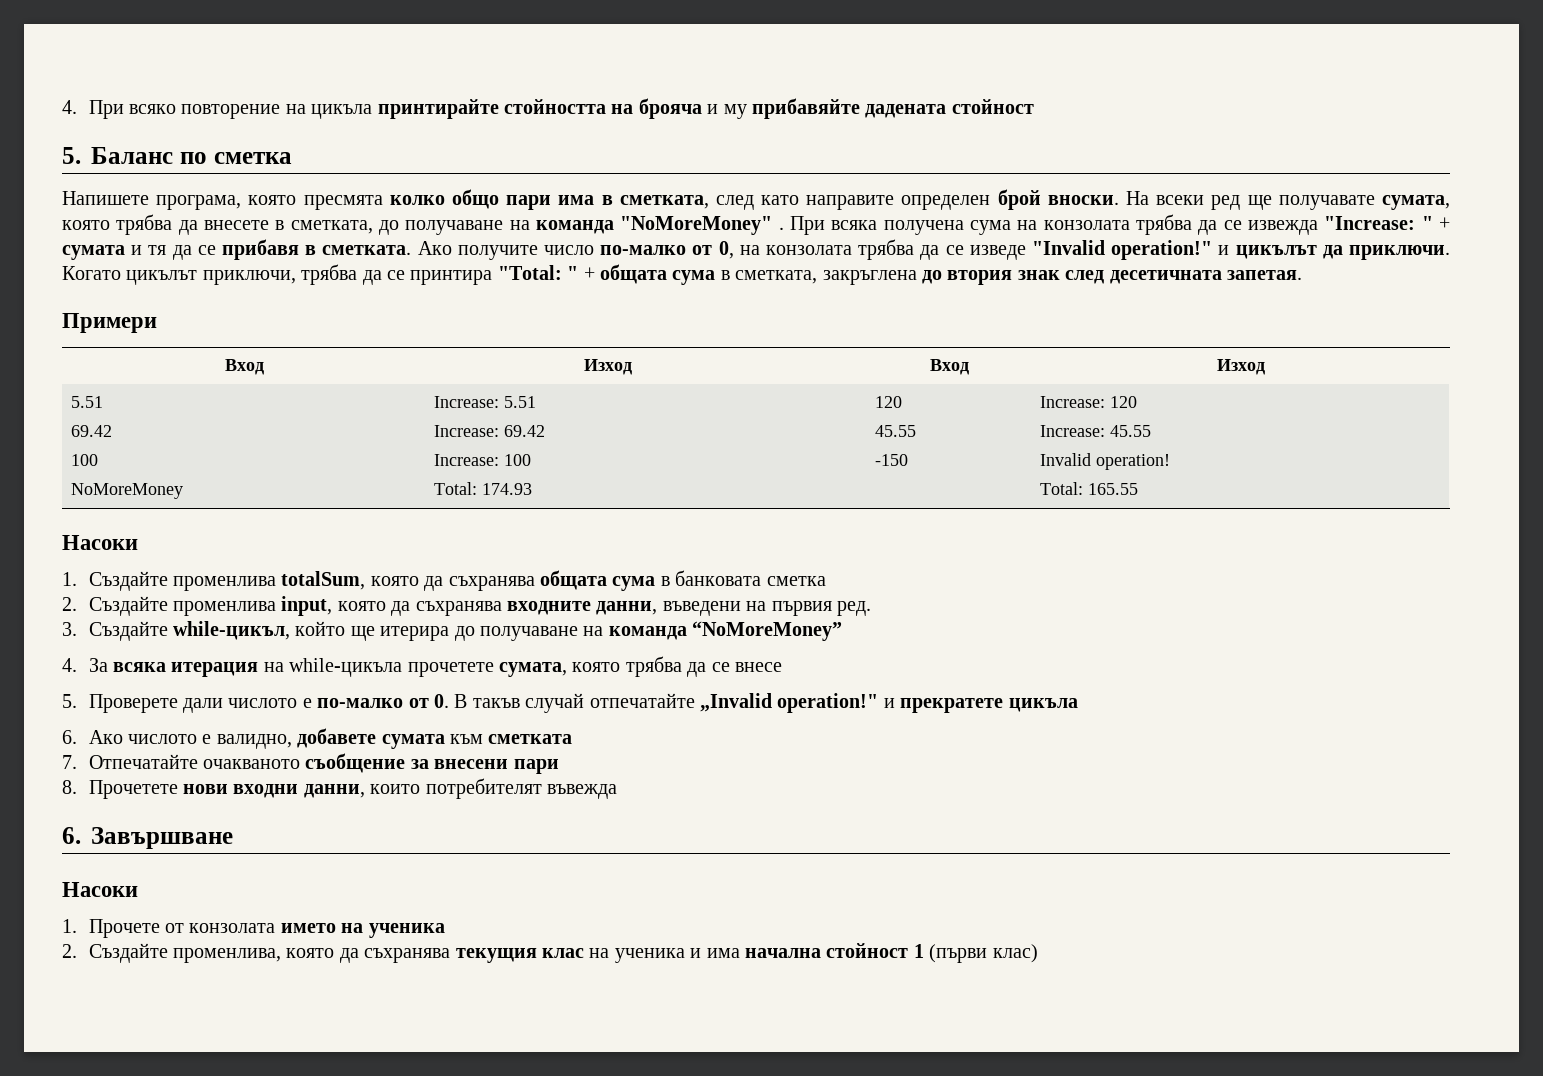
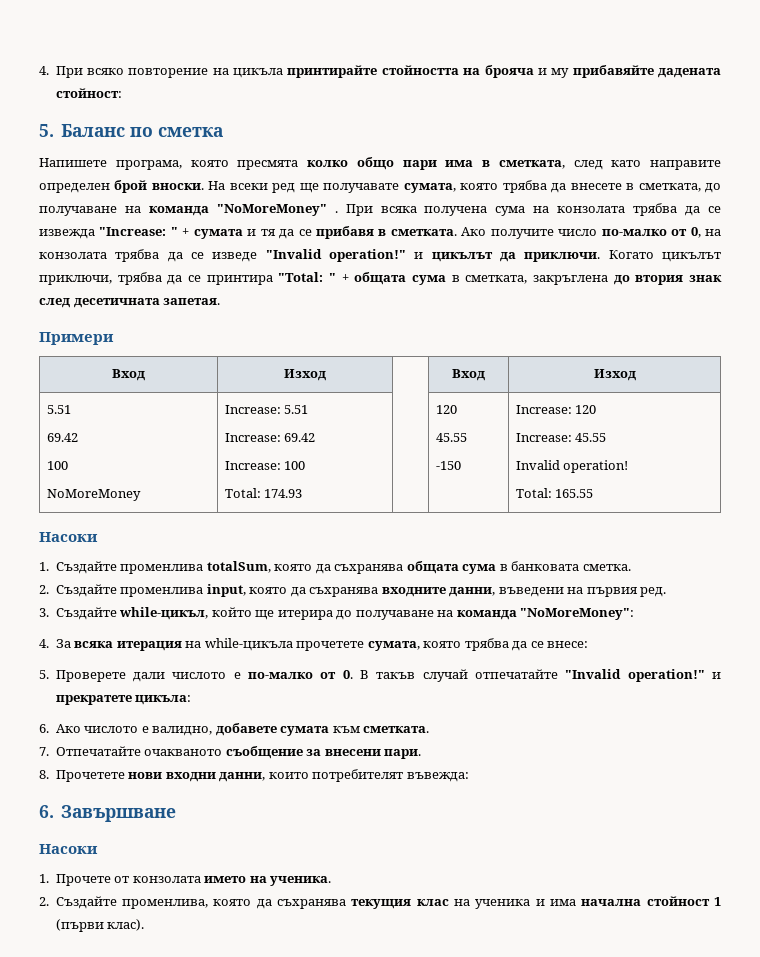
- 4. При всяко повторение на цикъла принтирайте стойността на брояча и му прибавяйте дадената стойност
+ 4. При всяко повторение на цикъла принтирайте стойността на брояча и му прибавяйте дадената стойност:
- 1. Създайте променлива totalSum, която да съхранява общата сума в банковата сметка
+ 1. Създайте променлива totalSum, която да съхранява общата сума в банковата сметка.
- 3. Създайте while-цикъл, който ще итерира до получаване на команда “NoMoreMoney”
+ 3. Създайте while-цикъл, който ще итерира до получаване на команда "NoMoreMoney":
- 4. За всяка итерация на while-цикъла прочетете сумата, която трябва да се внесе
+ 4. За всяка итерация на while-цикъла прочетете сумата, която трябва да се внесе:
- 5. Проверете дали числото е по-малко от 0. В такъв случай отпечатайте „Invalid operation!" и прекратете цикъла
+ 5. Проверете дали числото е по-малко от 0. В такъв случай отпечатайте "Invalid operation!" и прекратете цикъла:
- 6. Ако числото е валидно, добавете сумата към сметката
+ 6. Ако числото е валидно, добавете сумата към сметката.
- 7. Отпечатайте очакваното съобщение за внесени пари
+ 7. Отпечатайте очакваното съобщение за внесени пари.
- 8. Прочетете нови входни данни, които потребителят въвежда
+ 8. Прочетете нови входни данни, които потребителят въвежда:
- 1. Прочете от конзолата името на ученика
+ 1. Прочете от конзолата името на ученика.
- 2. Създайте променлива, която да съхранява текущия клас на ученика и има начална стойност 1 (първи клас)
+ 2. Създайте променлива, която да съхранява текущия клас на ученика и има начална стойност 1 (първи клас).

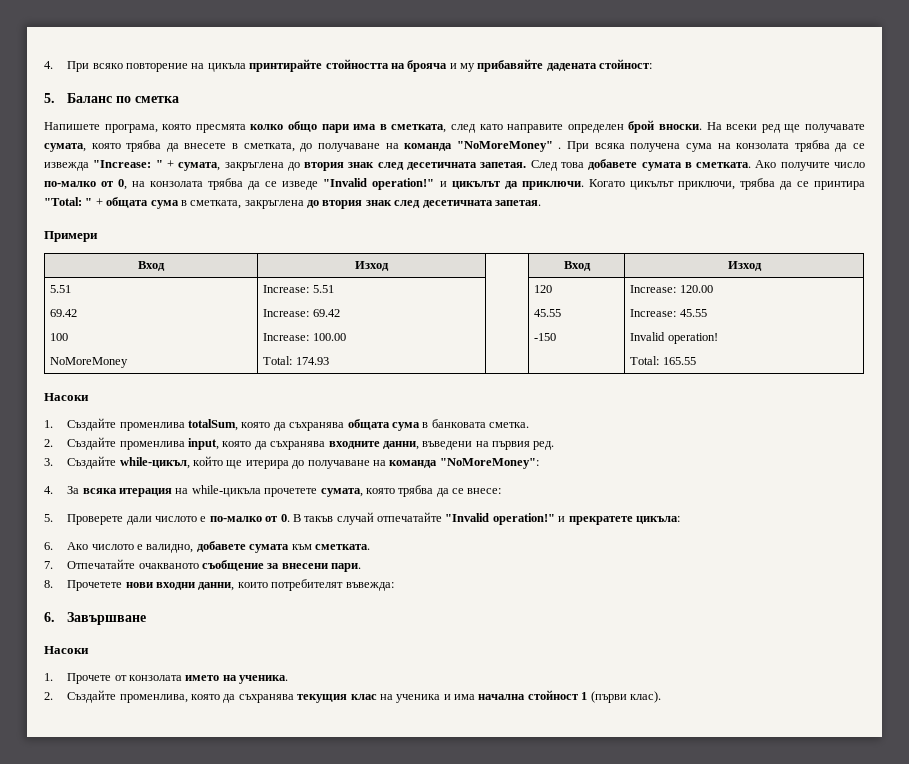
- При всяка получена сума на конзолата трябва да се извежда "Increase: " + сумата и тя да се прибавя в сметката.
+ При всяка получена сума на конзолата трябва да се извежда "Increase: " + сумата, закръглена до втория знак след десетичната запетая. След това добавете сумата в сметката.
  Вход | Изход | | Вход | Изход
  5.51
  69.42
  100
  NoMoreMoney | Increase: 5.51
  Increase: 69.42
- Increase: 100
+ Increase: 100.00
  Total: 174.93 | | 120
  45.55
- -150 | Increase: 120
+ -150 | Increase: 120.00

